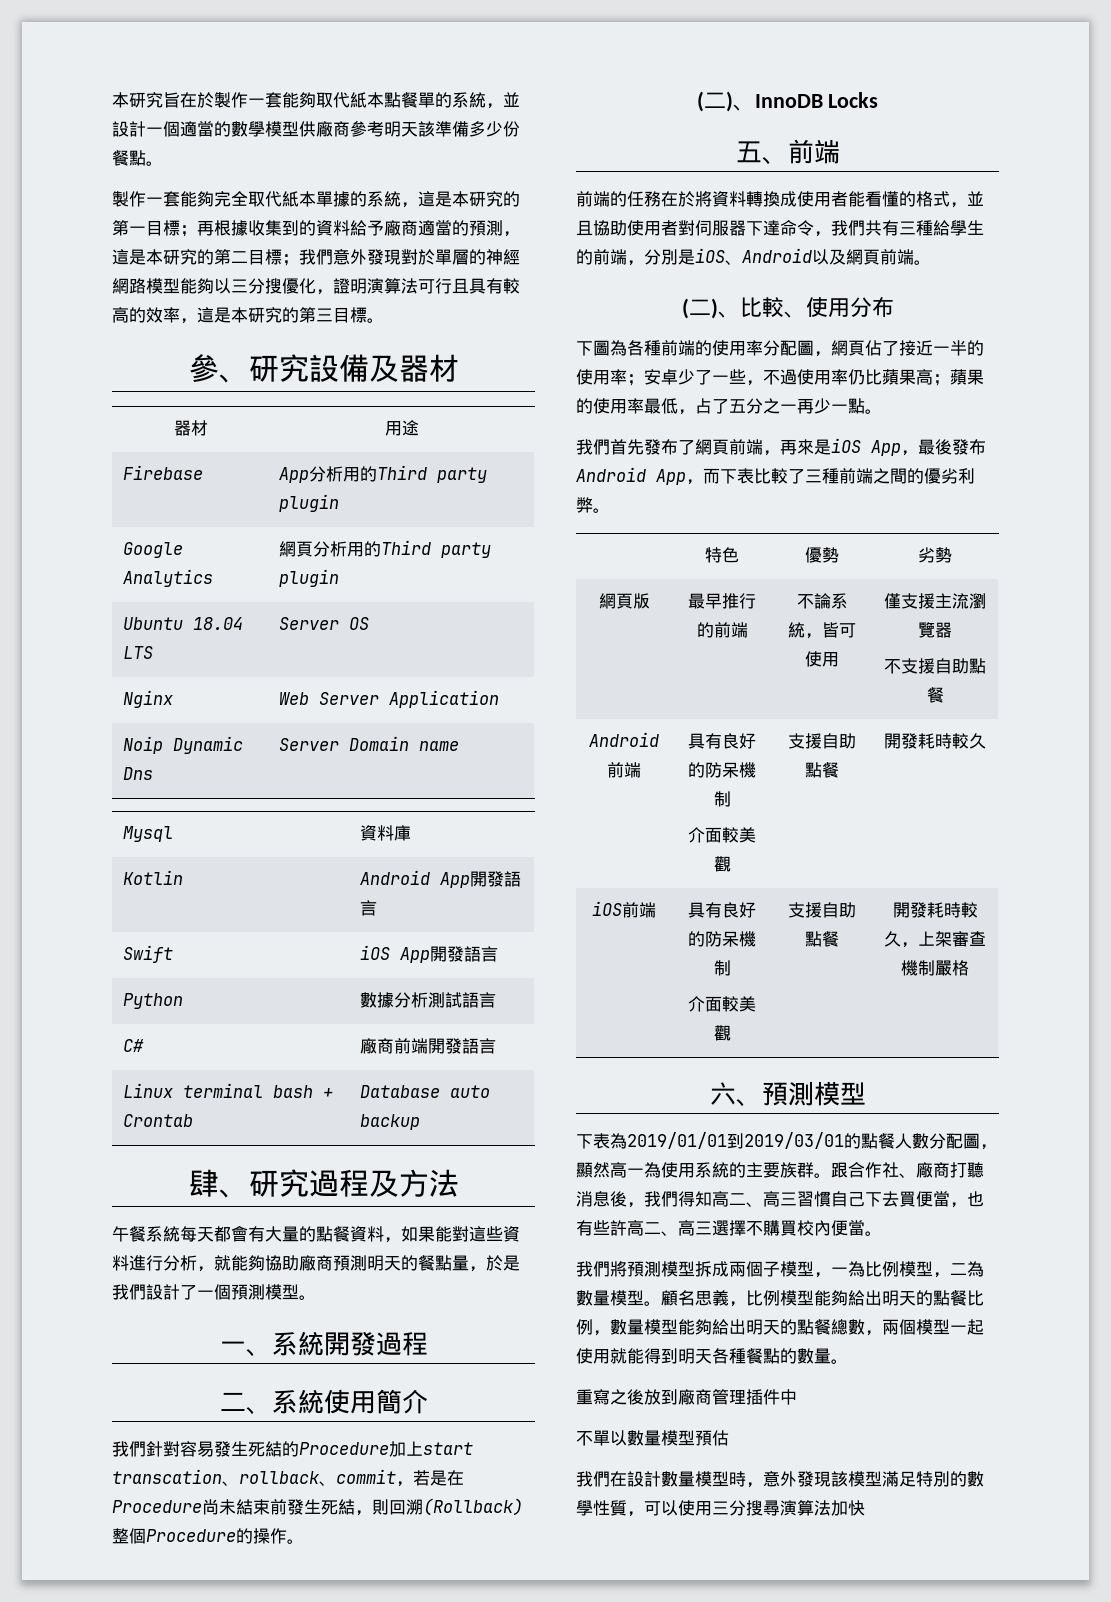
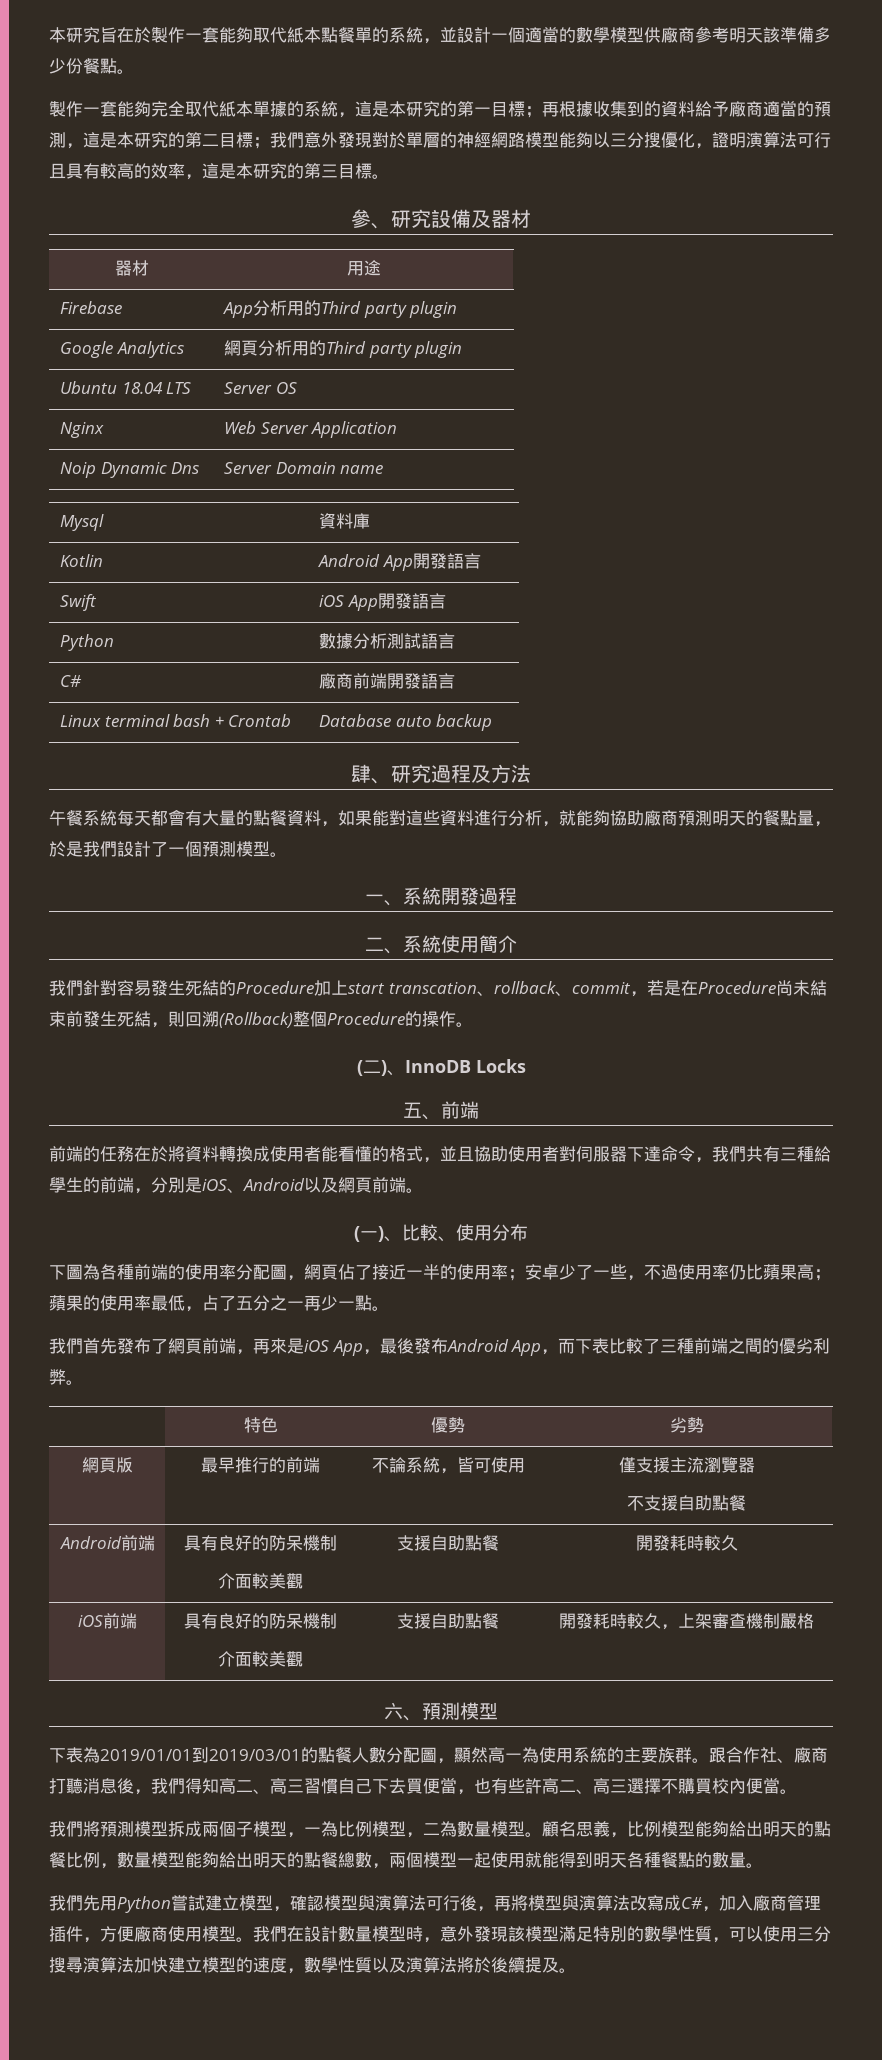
- (二)、比較、使用分布
+ (一)、比較、使用分布
- 重寫之後放到廠商管理插件中
- 不單以數量模型預估
- 我們在設計數量模型時，意外發現該模型滿足特別的數學性質，可以使用三分搜尋演算法加快
+ 我們先用Python嘗試建立模型，確認模型與演算法可行後，再將模型與演算法改寫成C#，加入廠商管理插件，方便廠商使用模型。我們在設計數量模型時，意外發現該模型滿足特別的數學性質，可以使用三分搜尋演算法加快建立模型的速度，數學性質以及演算法將於後續提及。

